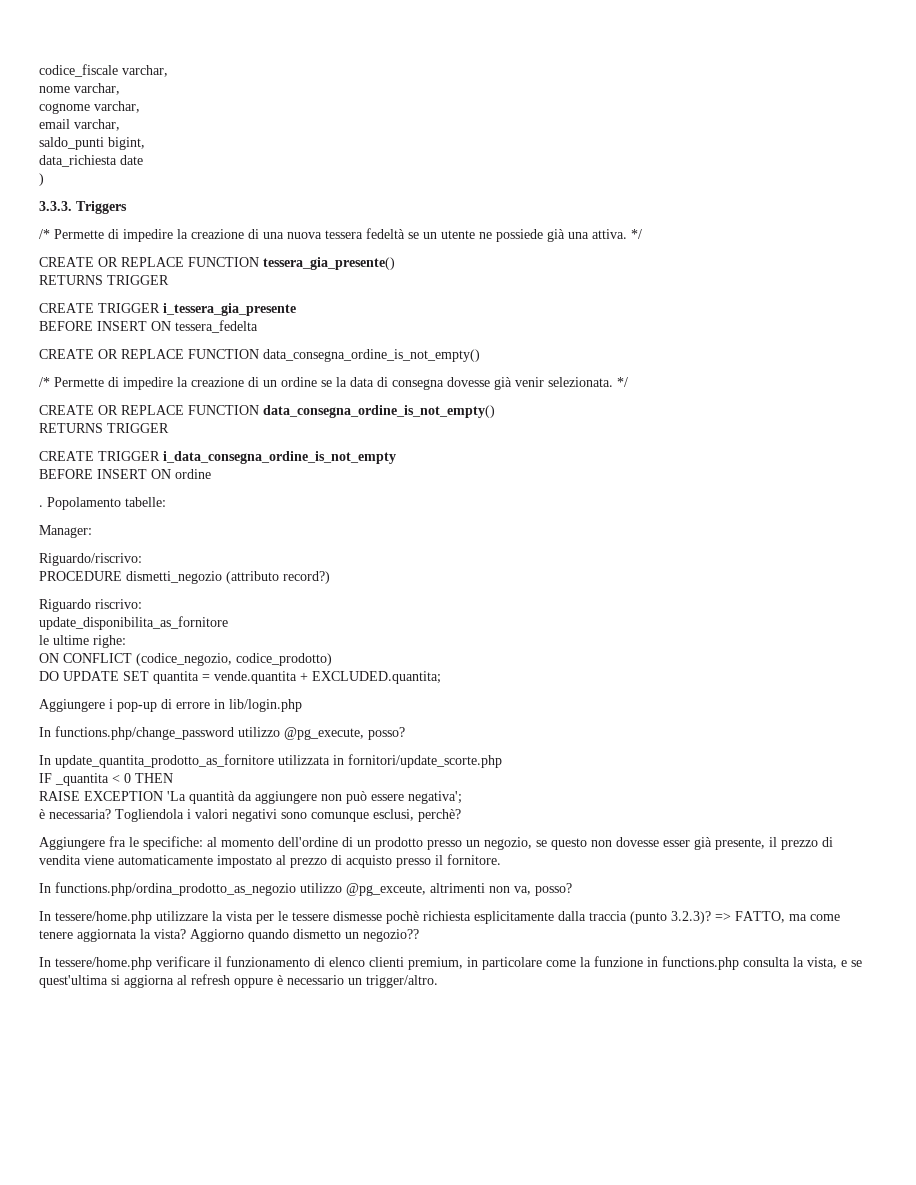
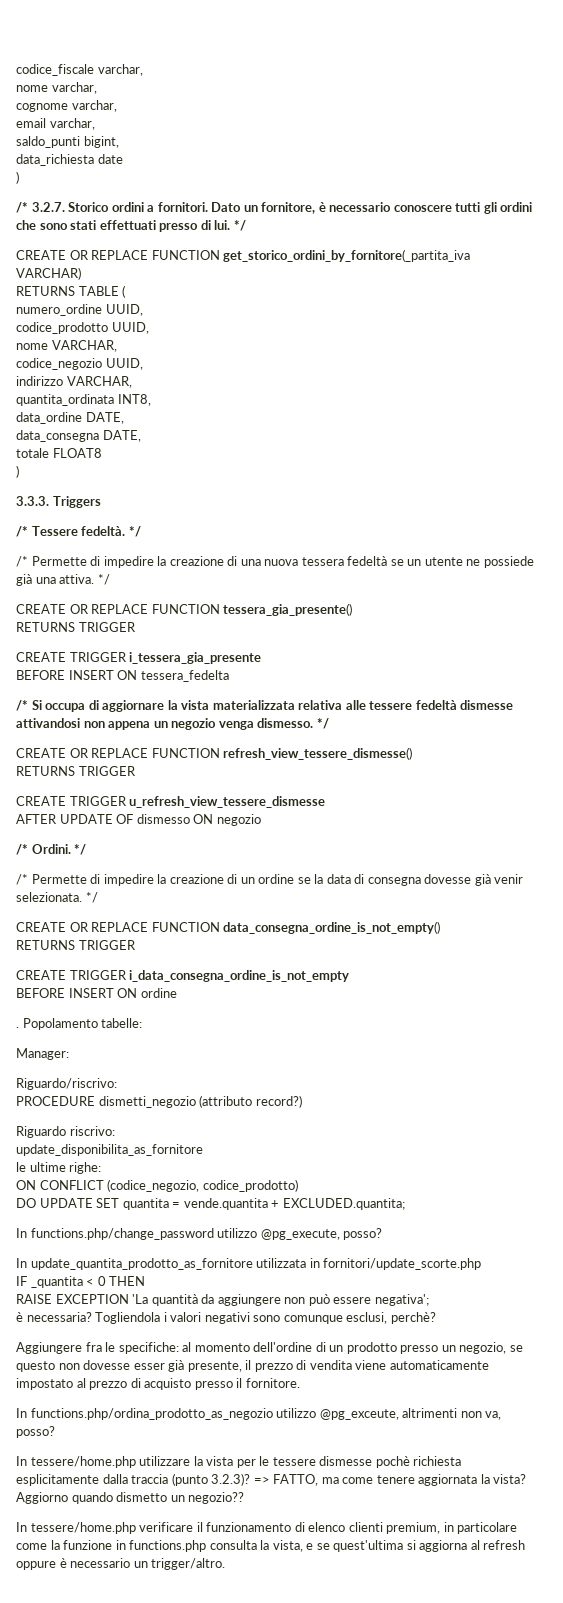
+ /* 3.2.7. Storico ordini a fornitori. Dato un fornitore, è necessario conoscere tutti gli ordini che sono stati effettuati presso di lui. */
+ CREATE OR REPLACE FUNCTION get_storico_ordini_by_fornitore(_partita_iva VARCHAR)
+ RETURNS TABLE (
+ numero_ordine UUID,
+ codice_prodotto UUID,
+ nome VARCHAR,
+ codice_negozio UUID,
+ indirizzo VARCHAR,
+ quantita_ordinata INT8,
+ data_ordine DATE,
+ data_consegna DATE,
+ totale FLOAT8
+ )
  3.3.3. Triggers
+ /* Tessere fedeltà. */
  BEFORE INSERT ON tessera_fedelta
- CREATE OR REPLACE FUNCTION data_consegna_ordine_is_not_empty()
+ /* Si occupa di aggiornare la vista materializzata relativa alle tessere fedeltà dismesse attivandosi non appena un negozio venga dismesso. */
+ CREATE OR REPLACE FUNCTION refresh_view_tessere_dismesse()
+ RETURNS TRIGGER
+ CREATE TRIGGER u_refresh_view_tessere_dismesse
+ AFTER UPDATE OF dismesso ON negozio
+ /* Ordini. */
- Aggiungere i pop-up di errore in lib/login.php

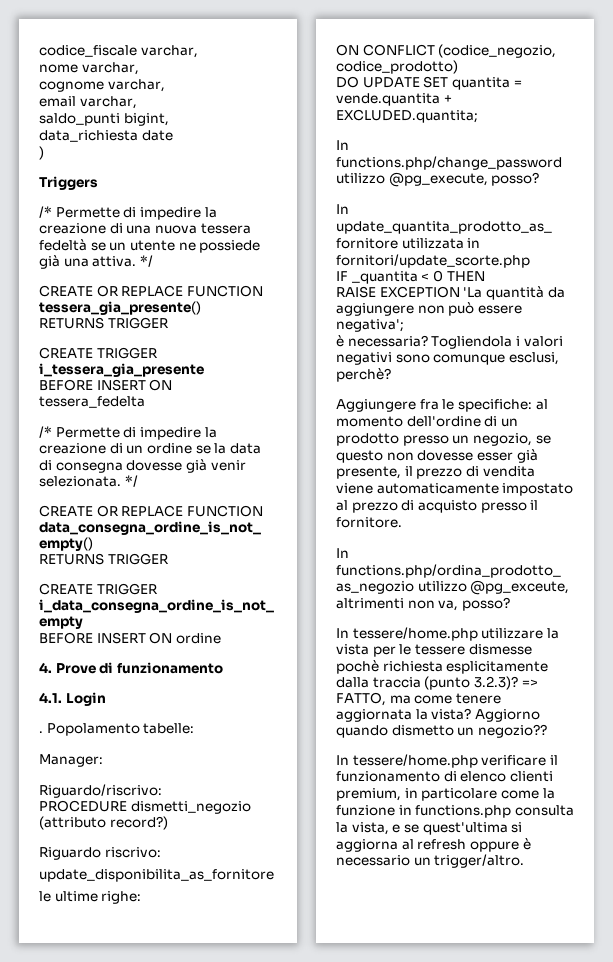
- /* 3.2.7. Storico ordini a fornitori. Dato un fornitore, è necessario conoscere tutti gli ordini che sono stati effettuati presso di lui. */
- CREATE OR REPLACE FUNCTION get_storico_ordini_by_fornitore(_partita_iva VARCHAR)
- RETURNS TABLE (
- numero_ordine UUID,
- codice_prodotto UUID,
- nome VARCHAR,
- codice_negozio UUID,
- indirizzo VARCHAR,
- quantita_ordinata INT8,
- data_ordine DATE,
- data_consegna DATE,
- totale FLOAT8
- )
- 3.3.3. Triggers
- /* Tessere fedeltà. */
+ Triggers
- /* Si occupa di aggiornare la vista materializzata relativa alle tessere fedeltà dismesse attivandosi non appena un negozio venga dismesso. */
- CREATE OR REPLACE FUNCTION refresh_view_tessere_dismesse()
- RETURNS TRIGGER
- CREATE TRIGGER u_refresh_view_tessere_dismesse
- AFTER UPDATE OF dismesso ON negozio
- /* Ordini. */
+ 4. Prove di funzionamento
+ 4.1. Login

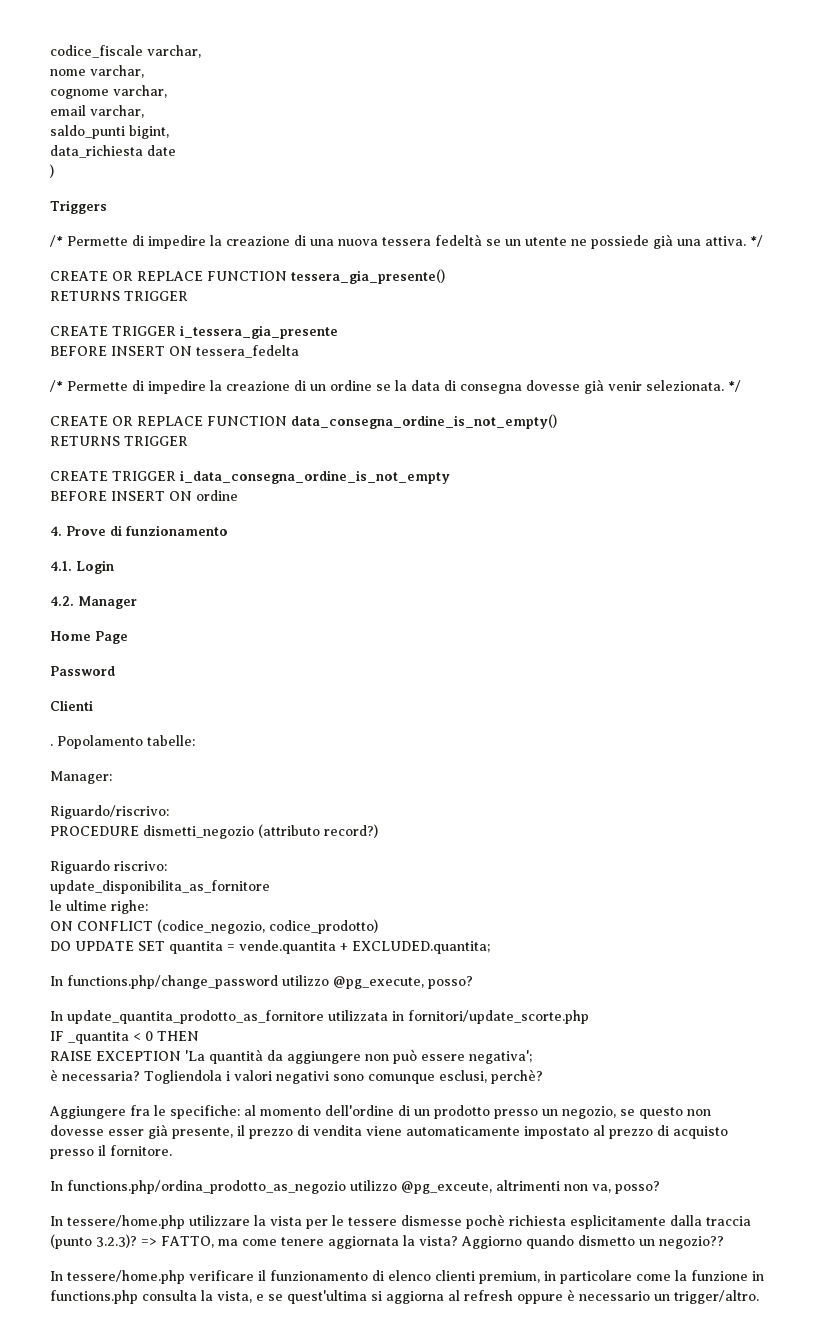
+ 4.2. Manager
+ Home Page
+ Password
+ Clienti

